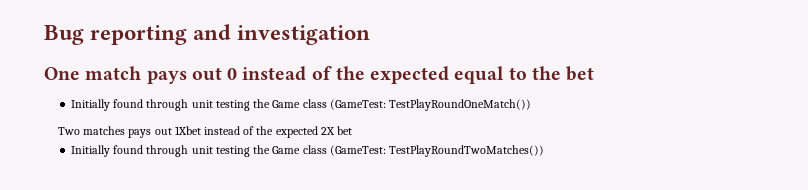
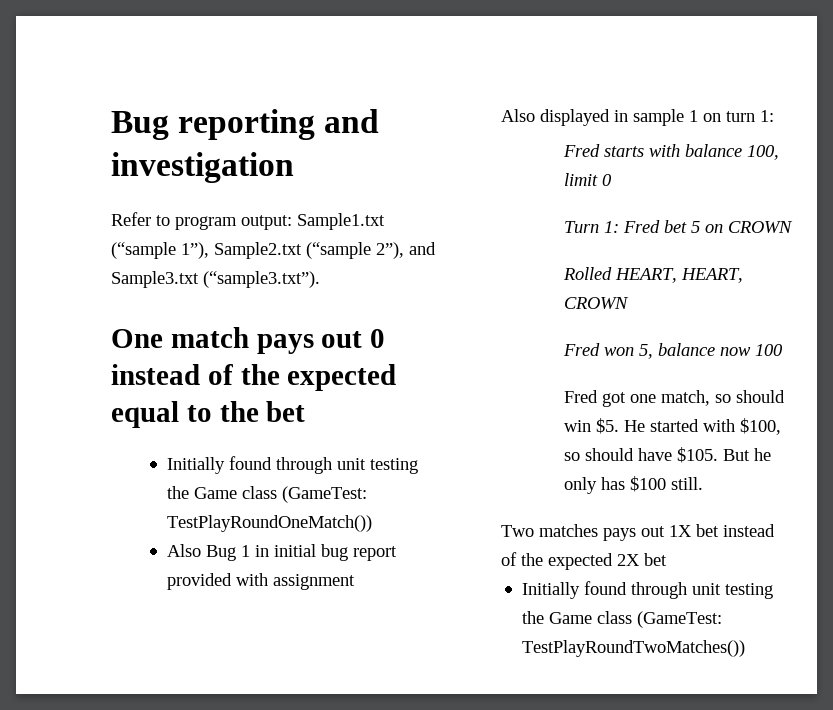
+ Refer to program output: Sample1.txt (“sample 1”), Sample2.txt (“sample 2”), and Sample3.txt (“sample3.txt”).
+ Also Bug 1 in initial bug report provided with assignment
+ Also displayed in sample 1 on turn 1:
+ Fred starts with balance 100, limit 0
+ Turn 1: Fred bet 5 on CROWN
+ Rolled HEART, HEART, CROWN
+ Fred won 5, balance now 100
+ Fred got one match, so should win $5. He started with $100, so should have $105. But he only has $100 still.
- Two matches pays out 1Xbet instead of the expected 2X bet
+ Two matches pays out 1X bet instead of the expected 2X bet

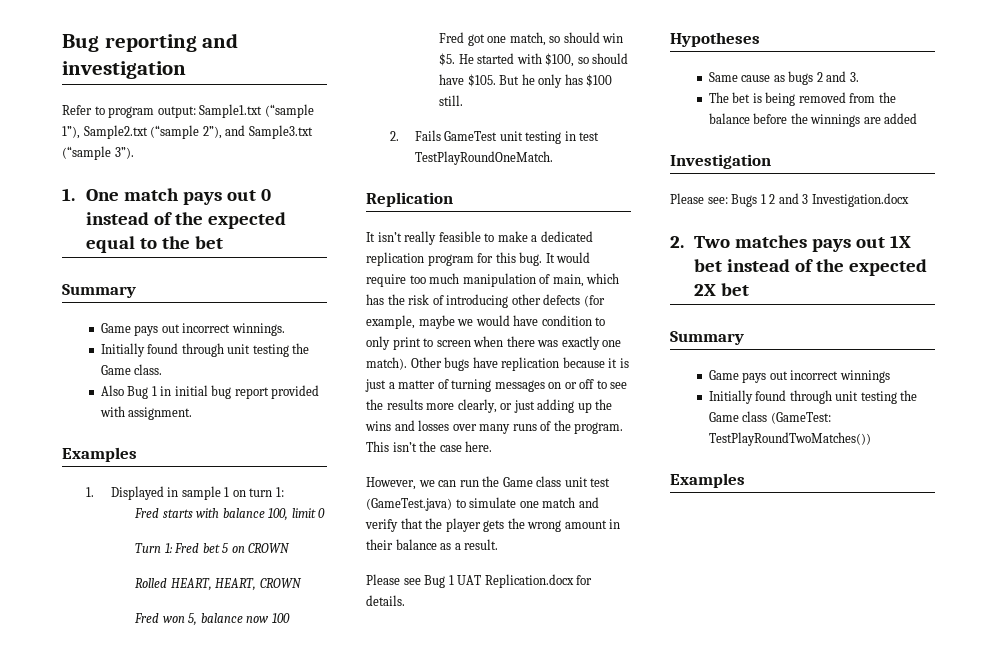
- Refer to program output: Sample1.txt (“sample 1”), Sample2.txt (“sample 2”), and Sample3.txt (“sample3.txt”).
- One match pays out 0 instead of the expected equal to the bet
- Initially found through unit testing the Game class (GameTest: TestPlayRoundOneMatch())
+ Refer to program output: Sample1.txt (“sample 1”), Sample2.txt (“sample 2”), and Sample3.txt (“sample 3”).
+ 1. One match pays out 0 instead of the expected equal to the bet
+ Summary
+ Game pays out incorrect winnings.
+ Initially found through unit testing the Game class.
- Also Bug 1 in initial bug report provided with assignment
- Also displayed in sample 1 on turn 1:
+ Also Bug 1 in initial bug report provided with assignment.
+ Examples
+ 1. Displayed in sample 1 on turn 1:
- Two matches pays out 1X bet instead of the expected 2X bet
+ 2. Fails GameTest unit testing in test TestPlayRoundOneMatch.
+ Replication
+ It isn’t really feasible to make a dedicated replication program for this bug. It would require too much manipulation of main, which has the risk of introducing other defects (for example, maybe we would have condition to only print to screen when there was exactly one match). Other bugs have replication because it is just a matter of turning messages on or off to see the results more clearly, or just adding up the wins and losses over many runs of the program. This isn’t the case here.
+ However, we can run the Game class unit test (GameTest.java) to simulate one match and verify that the player gets the wrong amount in their balance as a result.
+ Please see Bug 1 UAT Replication.docx for details.
+ Hypotheses
+ Same cause as bugs 2 and 3.
+ The bet is being removed from the balance before the winnings are added
+ Investigation
+ Please see: Bugs 1 2 and 3 Investigation.docx
+ 2. Two matches pays out 1X bet instead of the expected 2X bet
+ Summary
+ Game pays out incorrect winnings
  Initially found through unit testing the Game class (GameTest: TestPlayRoundTwoMatches())
+ Examples

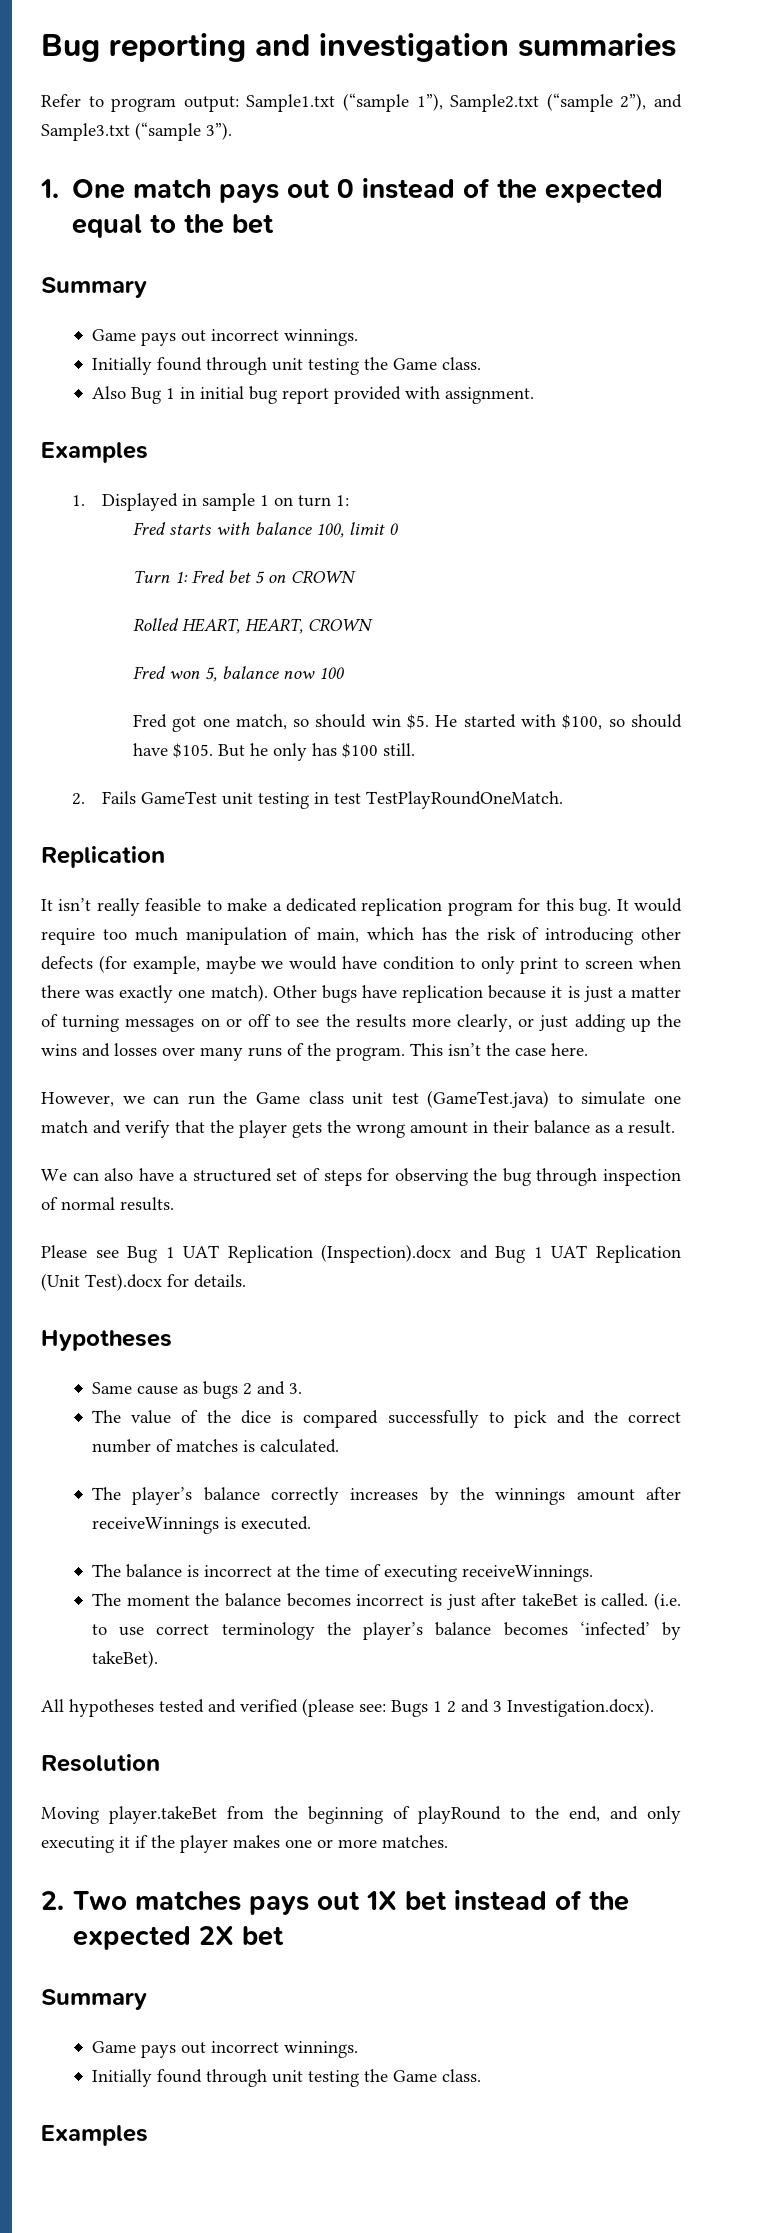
- Bug reporting and investigation
+ Bug reporting and investigation summaries
+ We can also have a structured set of steps for observing the bug through inspection of normal results.
- Please see Bug 1 UAT Replication.docx for details.
+ Please see Bug 1 UAT Replication (Inspection).docx and Bug 1 UAT Replication (Unit Test).docx for details.
- The bet is being removed from the balance before the winnings are added
- Investigation
- Please see: Bugs 1 2 and 3 Investigation.docx
+ The value of the dice is compared successfully to pick and the correct number of matches is calculated.
+ The player’s balance correctly increases by the winnings amount after receiveWinnings is executed.
+ The balance is incorrect at the time of executing receiveWinnings.
+ The moment the balance becomes incorrect is just after takeBet is called. (i.e. to use correct terminology the player’s balance becomes ‘infected’ by takeBet).
+ All hypotheses tested and verified (please see: Bugs 1 2 and 3 Investigation.docx).
+ Resolution
+ Moving player.takeBet from the beginning of playRound to the end, and only executing it if the player makes one or more matches.
  2. Two matches pays out 1X bet instead of the expected 2X bet
  Summary
- Game pays out incorrect winnings
- Initially found through unit testing the Game class (GameTest: TestPlayRoundTwoMatches())
+ Game pays out incorrect winnings.
+ Initially found through unit testing the Game class.

